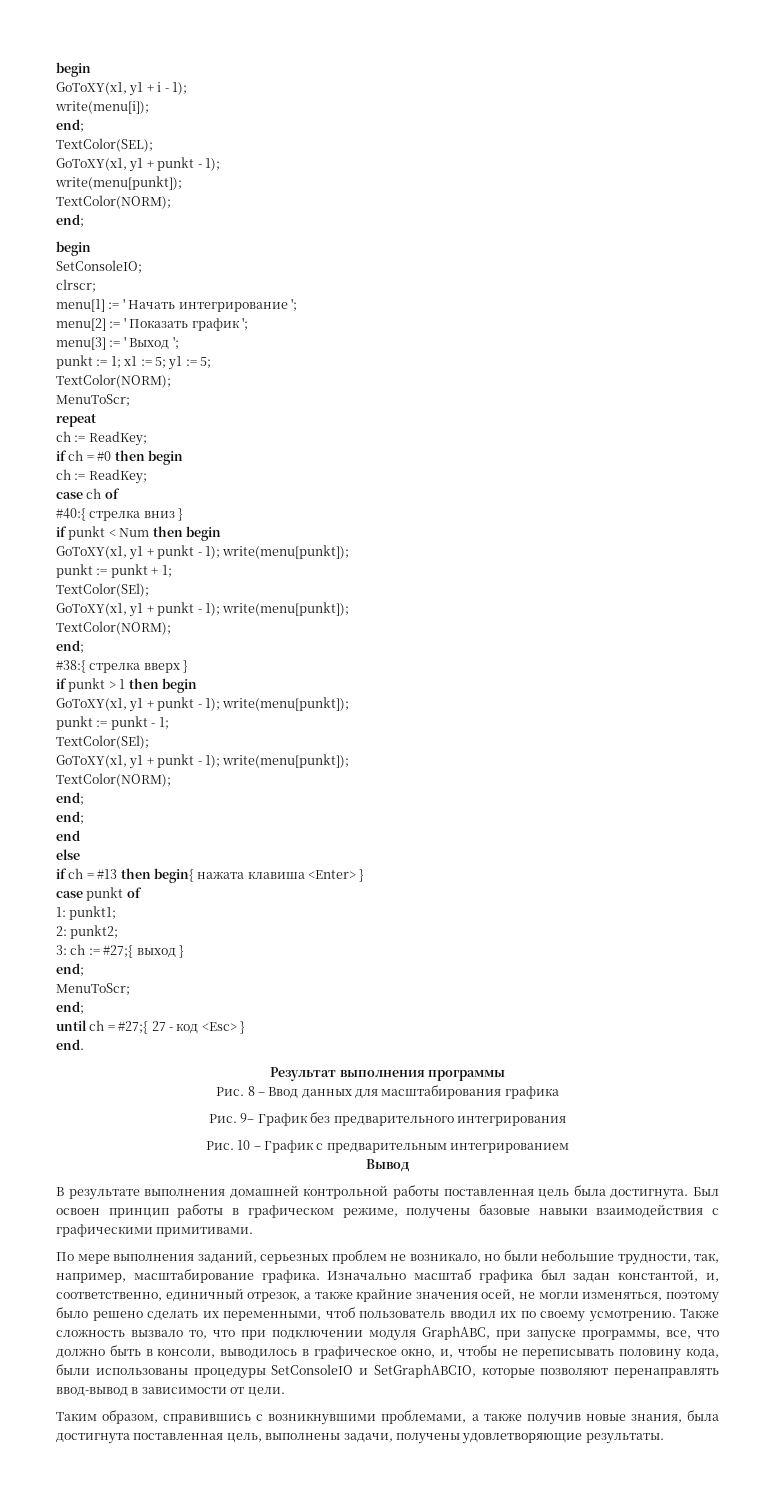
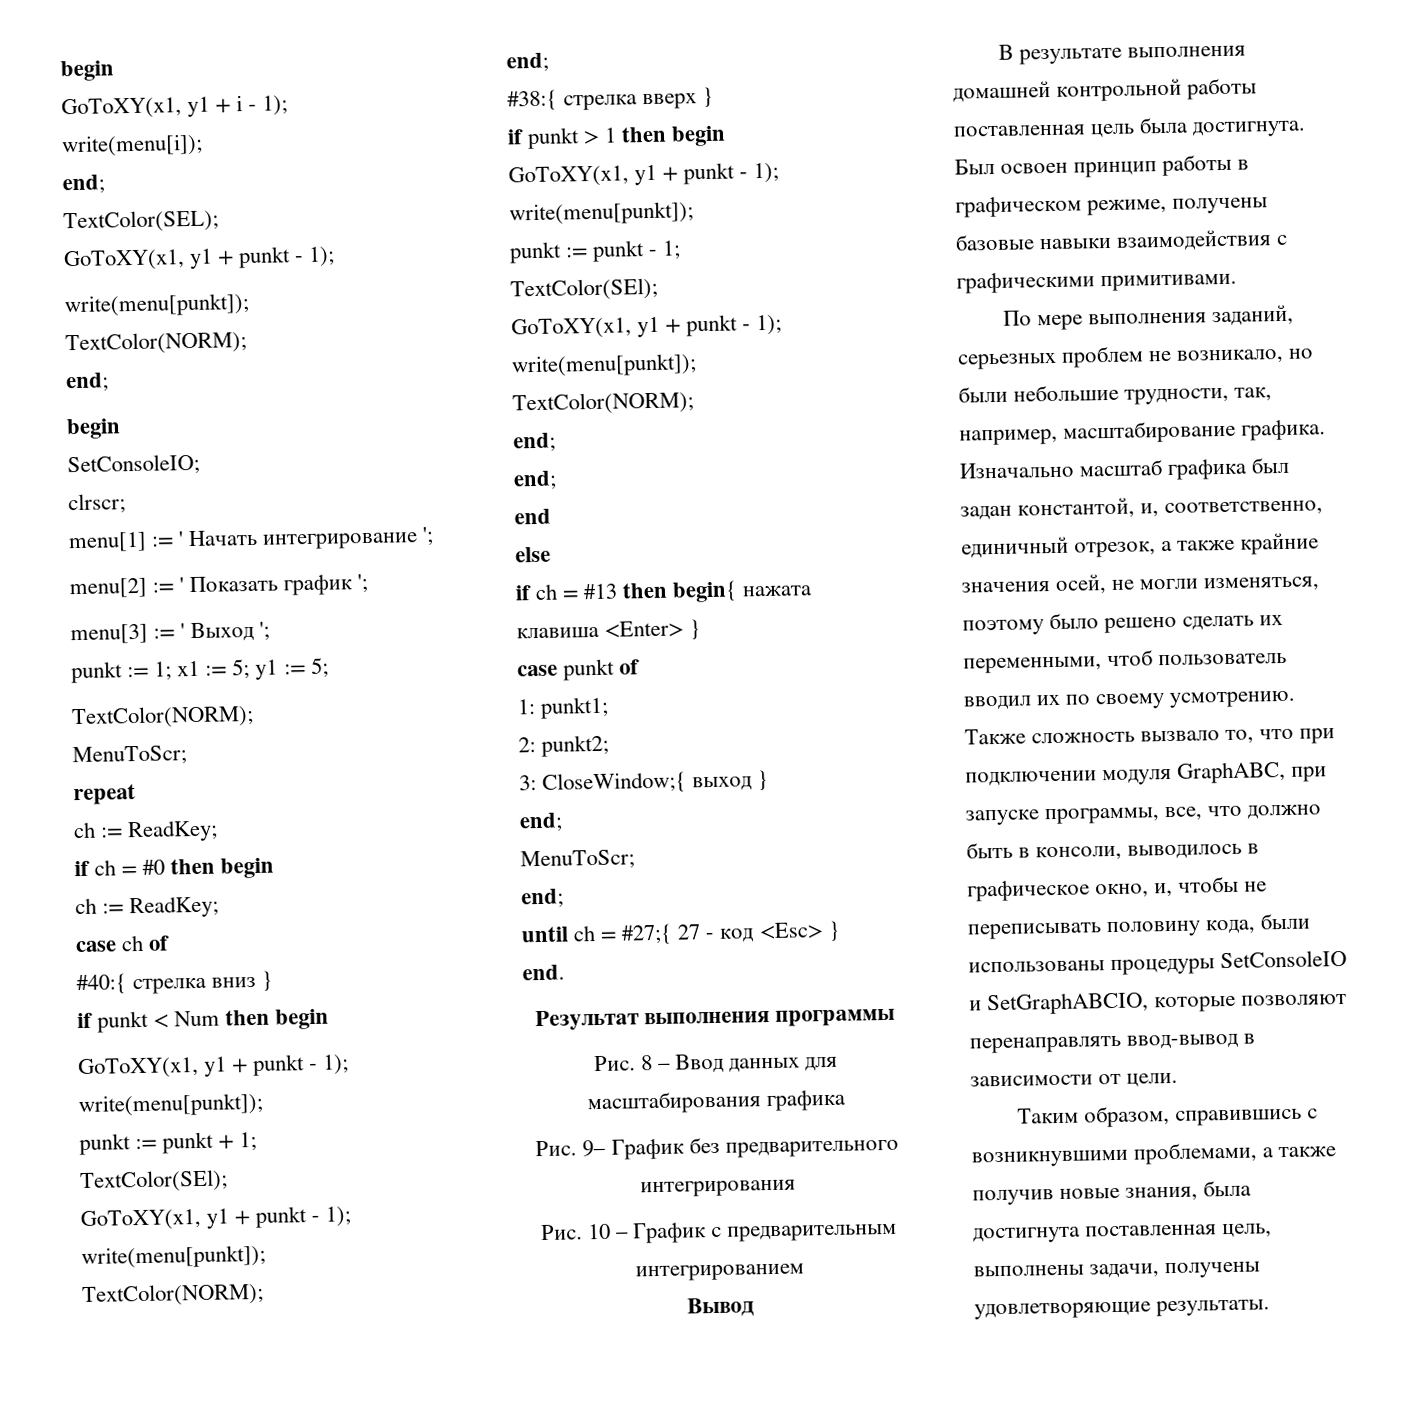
- 3: ch := #27;{ выход }
+ 3: CloseWindow;{ выход }

